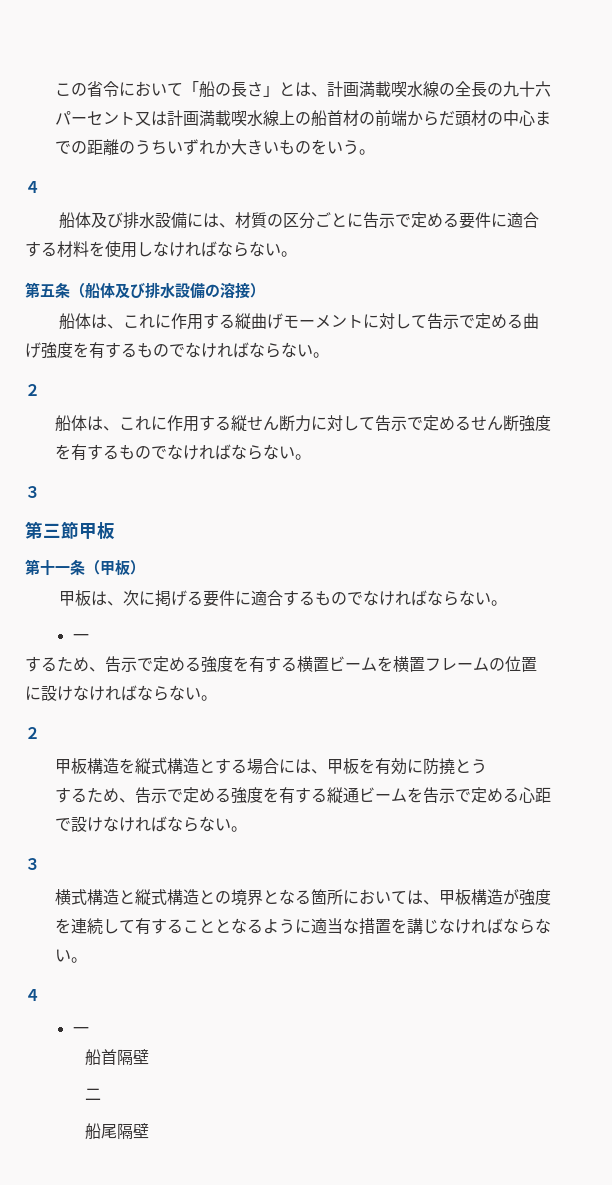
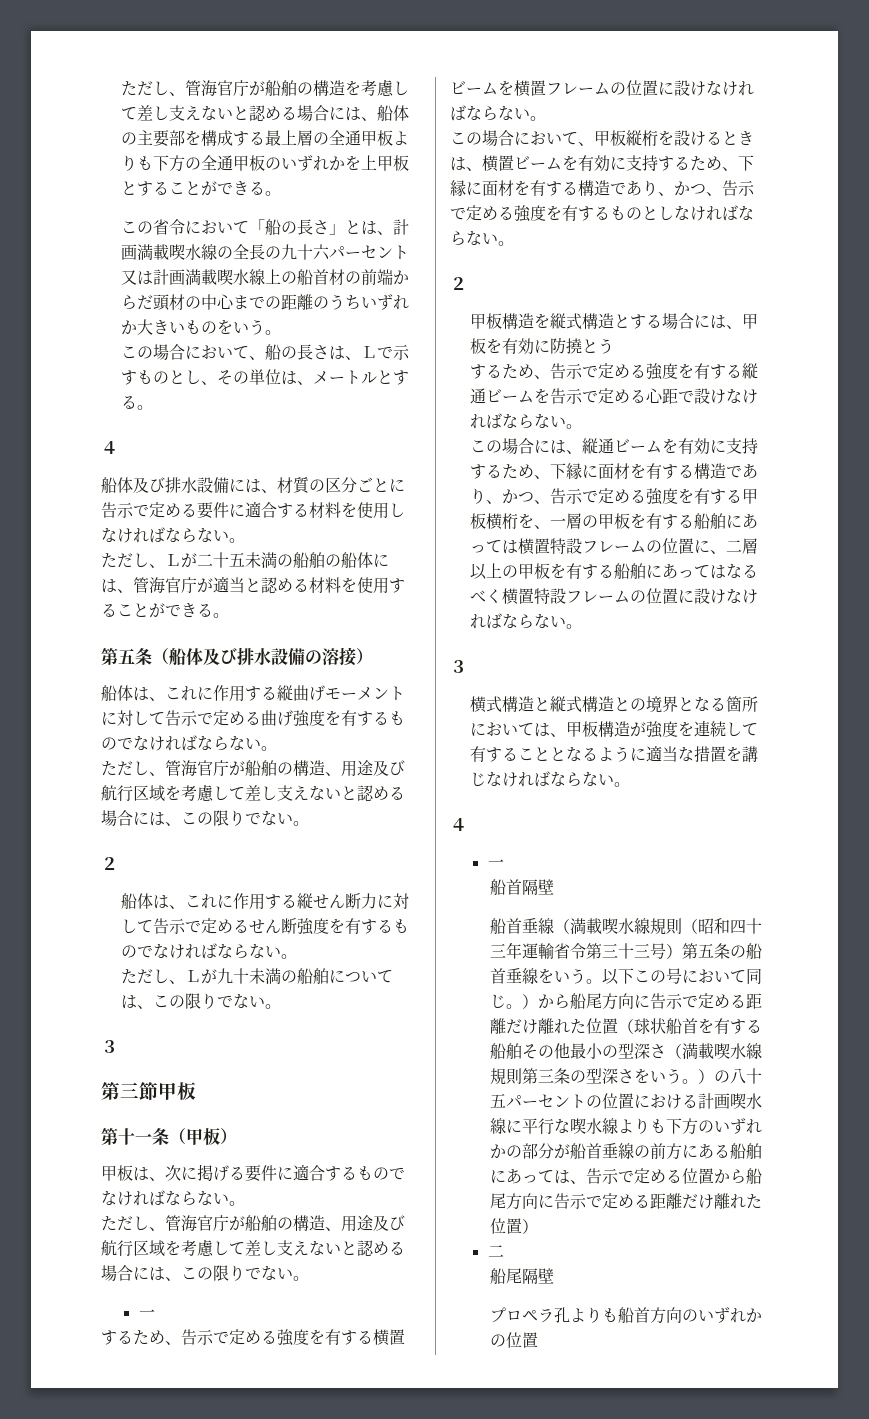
+ ただし、管海官庁が船舶の構造を考慮して差し支えないと認める場合には、船体の主要部を構成する最上層の全通甲板よりも下方の全通甲板のいずれかを上甲板とすることができる。
+ この場合において、船の長さは、Ｌで示すものとし、その単位は、メートルとする。
+ ただし、Ｌが二十五未満の船舶の船体には、管海官庁が適当と認める材料を使用することができる。
  船体は、これに作用する縦曲げモーメントに対して告示で定める曲げ強度を有するものでなければならない。
+ ただし、管海官庁が船舶の構造、用途及び航行区域を考慮して差し支えないと認める場合には、この限りでない。
+ ただし、Ｌが九十未満の船舶については、この限りでない。
  甲板は、次に掲げる要件に適合するものでなければならない。
+ ただし、管海官庁が船舶の構造、用途及び航行区域を考慮して差し支えないと認める場合には、この限りでない。
+ この場合において、甲板縦桁を設けるときは、横置ビームを有効に支持するため、下縁に面材を有する構造であり、かつ、告示で定める強度を有するものとしなければならない。
+ この場合には、縦通ビームを有効に支持するため、下縁に面材を有する構造であり、かつ、告示で定める強度を有する甲板横桁を、一層の甲板を有する船舶にあっては横置特設フレームの位置に、二層以上の甲板を有する船舶にあってはなるべく横置特設フレームの位置に設けなければならない。
+ 船首垂線（満載喫水線規則（昭和四十三年運輸省令第三十三号）第五条の船首垂線をいう。以下この号において同じ。）から船尾方向に告示で定める距離だけ離れた位置（球状船首を有する船舶その他最小の型深さ（満載喫水線規則第三条の型深さをいう。）の八十五パーセントの位置における計画喫水線に平行な喫水線よりも下方のいずれかの部分が船首垂線の前方にある船舶にあっては、告示で定める位置から船尾方向に告示で定める距離だけ離れた位置）
  二
  船尾隔壁
+ プロペラ孔よりも船首方向のいずれかの位置

